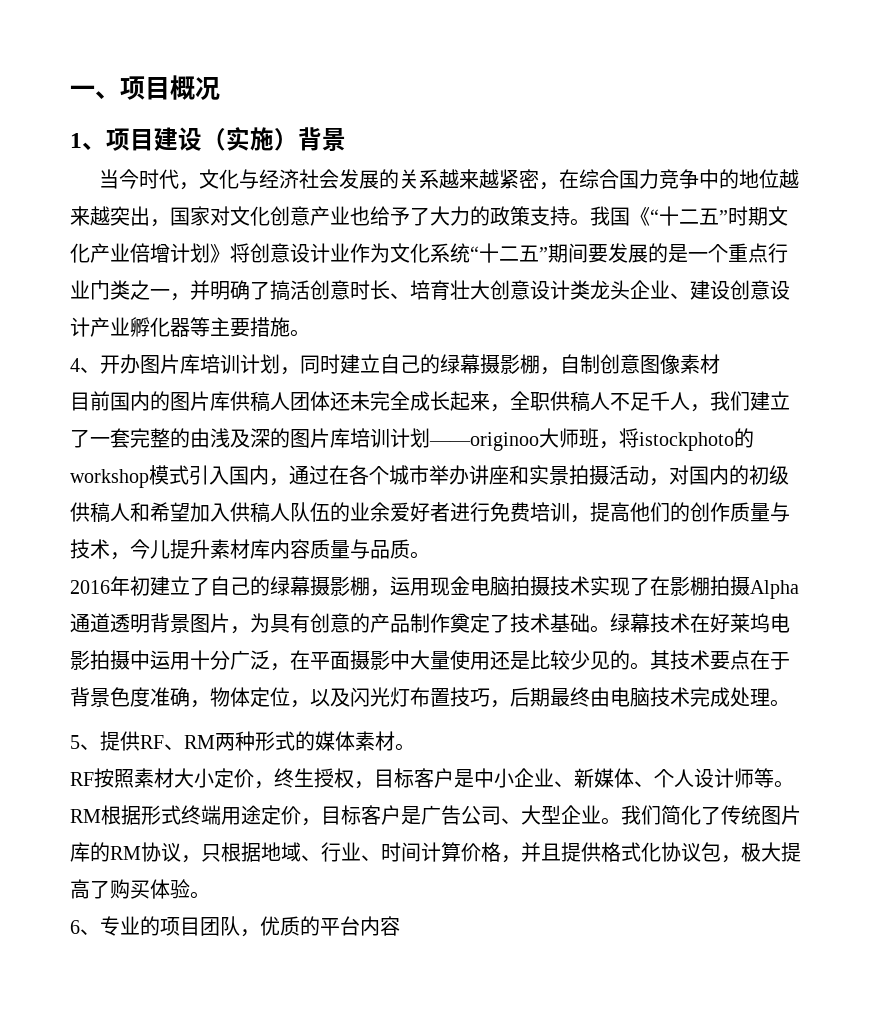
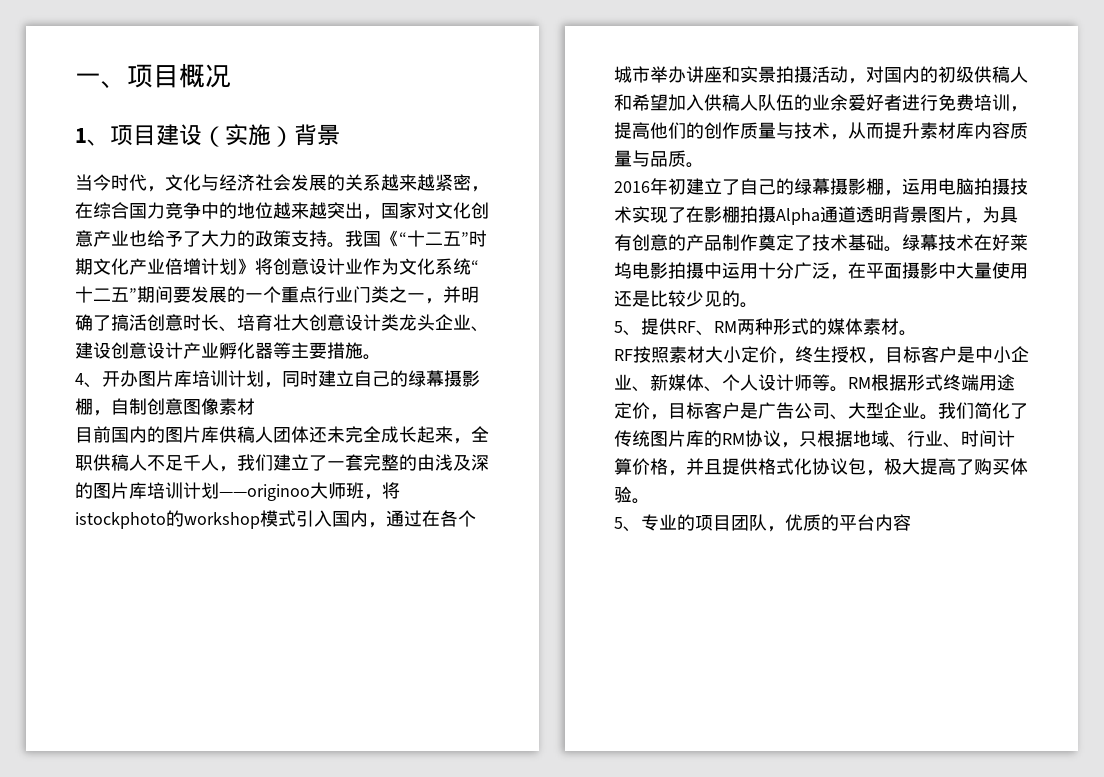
- 我国《“十二五”时期文化产业倍增计划》将创意设计业作为文化系统“十二五”期间要发展的是一个重点行业门类之一，并明确了搞活创意时长、培育壮大创意设计类龙头企业、建设创意设计产业孵化器等主要措施。
+ 我国《“十二五”时期文化产业倍增计划》将创意设计业作为文化系统“十二五”期间要发展的一个重点行业门类之一，并明确了搞活创意时长、培育壮大创意设计类龙头企业、建设创意设计产业孵化器等主要措施。
- 目前国内的图片库供稿人团体还未完全成长起来，全职供稿人不足千人，我们建立了一套完整的由浅及深的图片库培训计划——originoo大师班，将istockphoto的workshop模式引入国内，通过在各个城市举办讲座和实景拍摄活动，对国内的初级供稿人和希望加入供稿人队伍的业余爱好者进行免费培训，提高他们的创作质量与技术，今儿提升素材库内容质量与品质。
+ 目前国内的图片库供稿人团体还未完全成长起来，全职供稿人不足千人，我们建立了一套完整的由浅及深的图片库培训计划——originoo大师班，将istockphoto的workshop模式引入国内，通过在各个城市举办讲座和实景拍摄活动，对国内的初级供稿人和希望加入供稿人队伍的业余爱好者进行免费培训，提高他们的创作质量与技术，从而提升素材库内容质量与品质。
- 2016年初建立了自己的绿幕摄影棚，运用现金电脑拍摄技术实现了在影棚拍摄Alpha通道透明背景图片，为具有创意的产品制作奠定了技术基础。
+ 2016年初建立了自己的绿幕摄影棚，运用电脑拍摄技术实现了在影棚拍摄Alpha通道透明背景图片，为具有创意的产品制作奠定了技术基础。
- 其技术要点在于背景色度准确，物体定位，以及闪光灯布置技巧，后期最终由电脑技术完成处理。
- 6、专业的项目团队，优质的平台内容
+ 5、专业的项目团队，优质的平台内容

